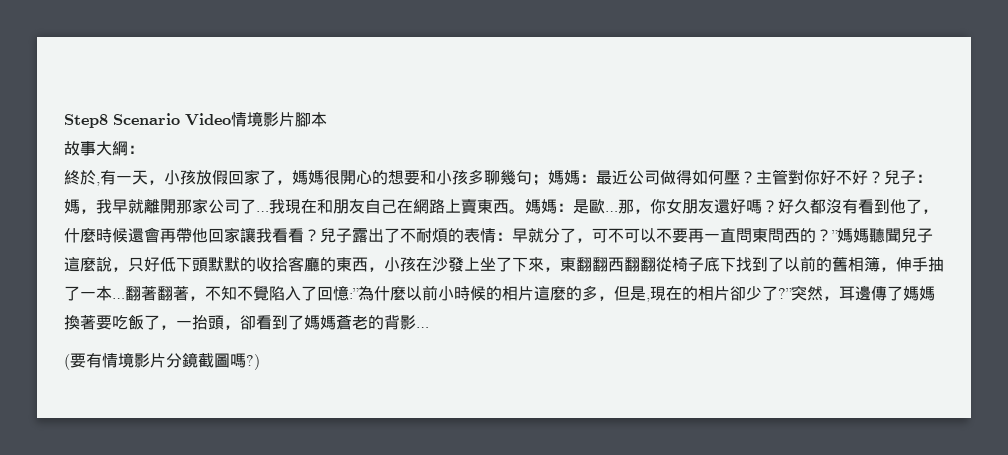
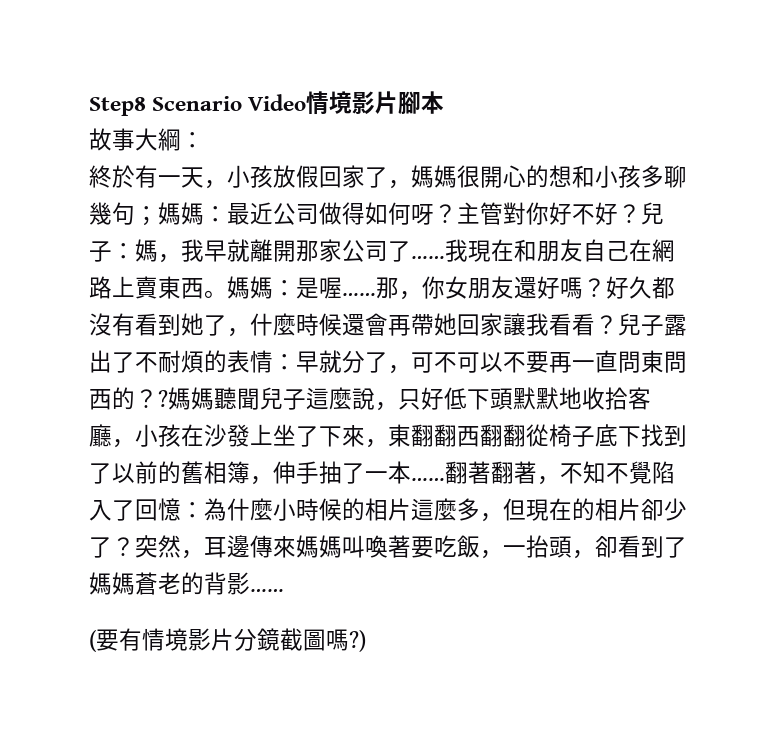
- 終於,有一天，小孩放假回家了，媽媽很開心的想要和小孩多聊幾句；媽媽：最近公司做得如何壓？
+ 終於有一天，小孩放假回家了，媽媽很開心的想和小孩多聊幾句；媽媽：最近公司做得如何呀？
- 兒子：媽，我早就離開那家公司了…
+ 兒子：媽，我早就離開那家公司了……
- 媽媽：是歐…
+ 媽媽：是喔……
- 好久都沒有看到他了，什麼時候還會再帶他回家讓我看看？
+ 好久都沒有看到她了，什麼時候還會再帶她回家讓我看看？
- 兒子露出了不耐煩的表情：早就分了，可不可以不要再一直問東問西的？”媽媽聽聞兒子這麼說，只好低下頭默默的收拾客廳的東西，小孩在沙發上坐了下來，東翻翻西翻翻從椅子底下找到了以前的舊相簿，伸手抽了一本…
+ 兒子露出了不耐煩的表情：早就分了，可不可以不要再一直問東問西的？?媽媽聽聞兒子這麼說，只好低下頭默默地收拾客廳，小孩在沙發上坐了下來，東翻翻西翻翻從椅子底下找到了以前的舊相簿，伸手抽了一本……
- 翻著翻著，不知不覺陷入了回憶:”為什麼以前小時候的相片這麼的多，但是,現在的相片卻少了?”
+ 翻著翻著，不知不覺陷入了回憶：為什麼小時候的相片這麼多，但現在的相片卻少了？
- 突然，耳邊傳了媽媽換著要吃飯了，一抬頭，卻看到了媽媽蒼老的背影…
+ 突然，耳邊傳來媽媽叫喚著要吃飯，一抬頭，卻看到了媽媽蒼老的背影……

